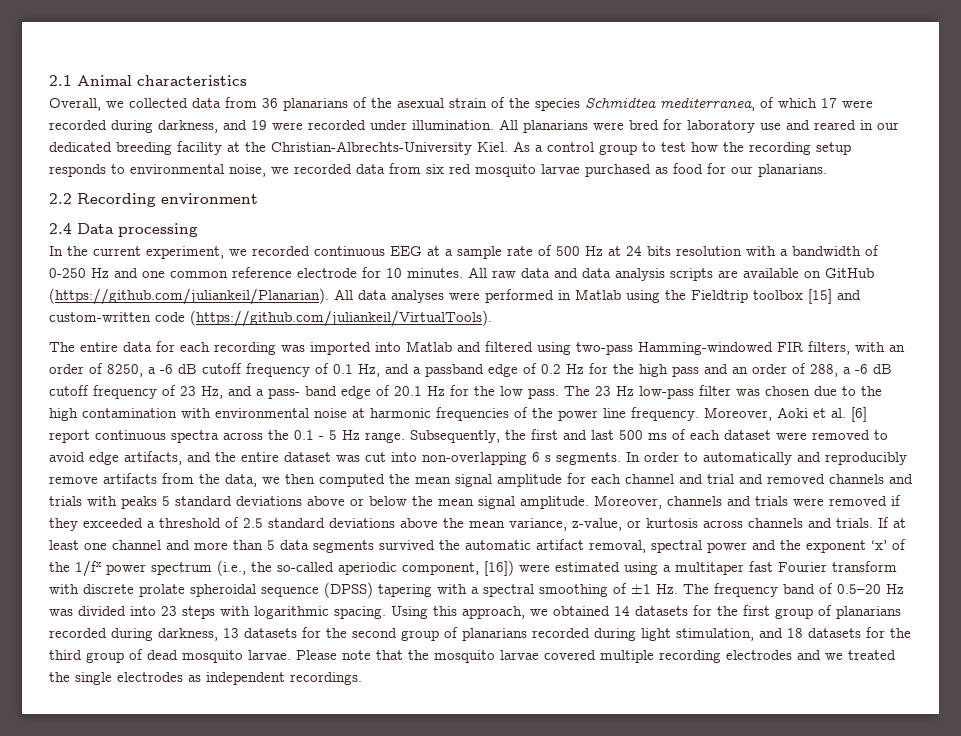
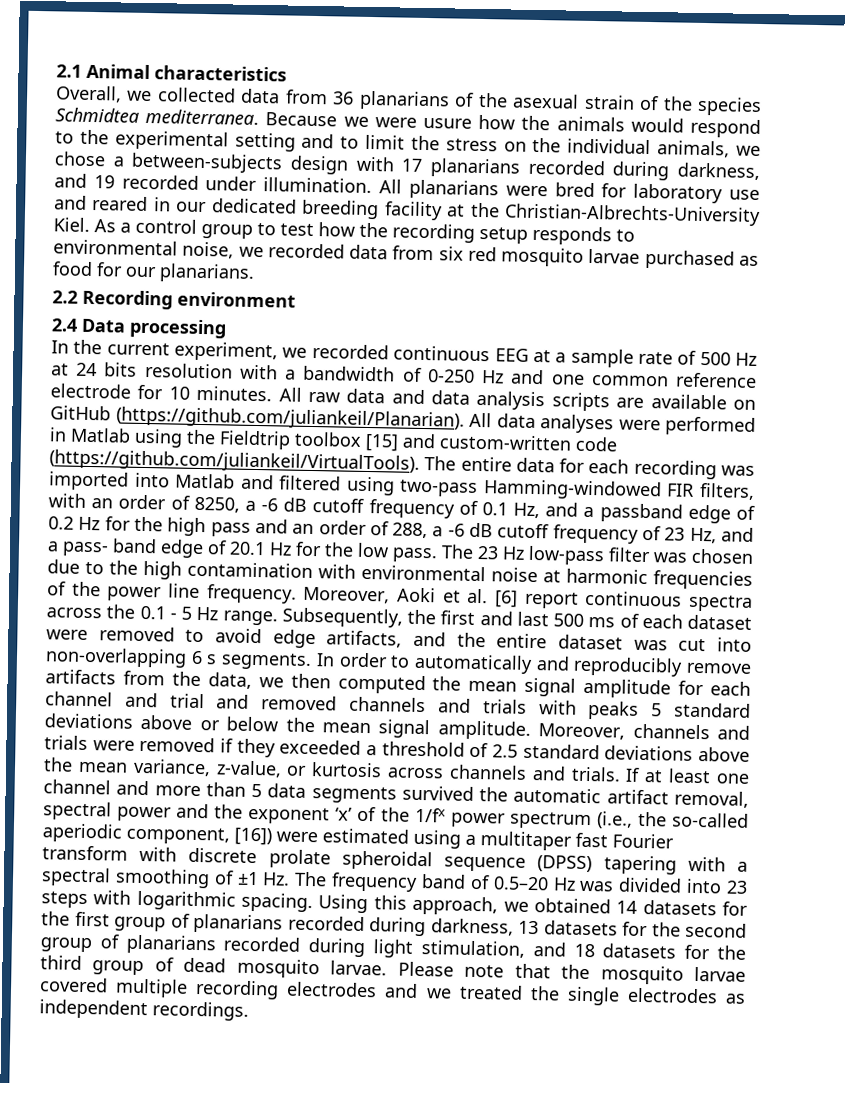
- Overall, we collected data from 36 planarians of the asexual strain of the species Schmidtea mediterranea, of which 17 were recorded during darkness, and 19 were recorded under illumination.
+ Overall, we collected data from 36 planarians of the asexual strain of the species Schmidtea mediterranea. Because we were usure how the animals would respond to the experimental setting and to limit the stress on the individual animals, we chose a between-subjects design with 17 planarians recorded during darkness, and 19 recorded under illumination.
- All raw data and data analysis scripts are available on GitHub (https://github.com/juliankeil/Planarian). All data analyses were performed in Matlab using the Fieldtrip toolbox [15] and custom-written code (https://github.com/juliankeil/VirtualTools).
- The entire data for each recording was imported into Matlab and filtered using two-pass Hamming-windowed FIR filters, with an order of 8250, a -6 dB cutoff frequency of 0.1 Hz, and a passband edge of 0.2 Hz for the high pass and an order of 288, a -6 dB cutoff frequency of 23 Hz, and a pass- band edge of 20.1 Hz for the low pass.
+ All raw data and data analysis scripts are available on GitHub (https://github.com/juliankeil/Planarian). All data analyses were performed in Matlab using the Fieldtrip toolbox [15] and custom-written code (https://github.com/juliankeil/VirtualTools). The entire data for each recording was imported into Matlab and filtered using two-pass Hamming-windowed FIR filters, with an order of 8250, a -6 dB cutoff frequency of 0.1 Hz, and a passband edge of 0.2 Hz for the high pass and an order of 288, a -6 dB cutoff frequency of 23 Hz, and a pass- band edge of 20.1 Hz for the low pass.

